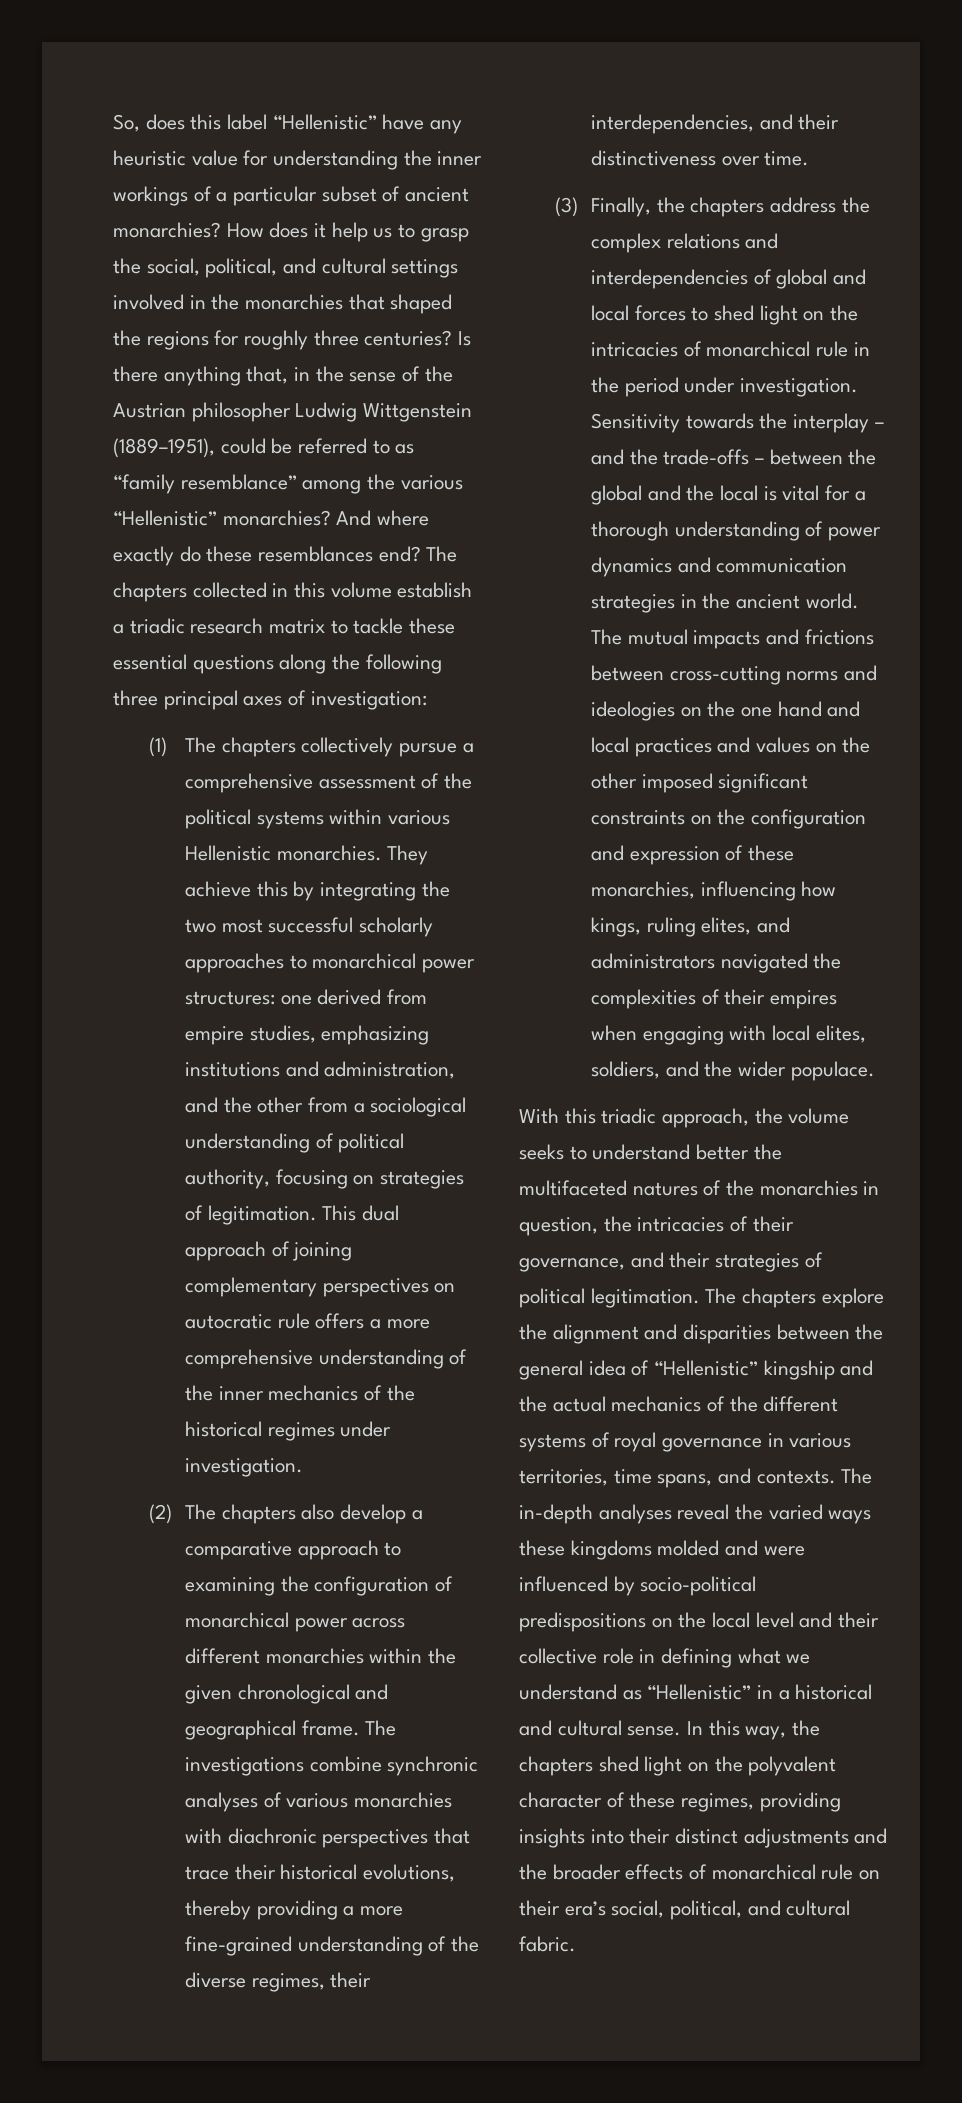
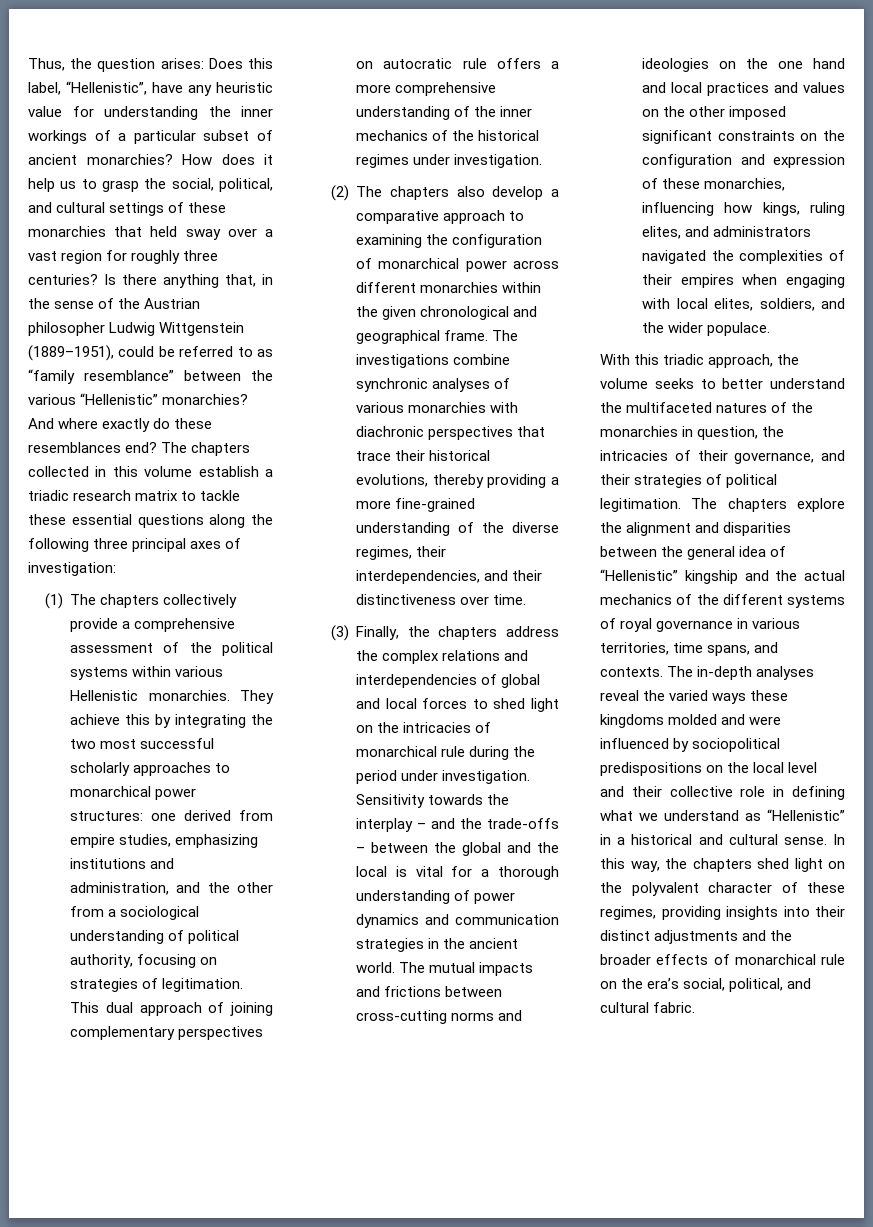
- So, does this label “Hellenistic” have any heuristic value for understanding the inner workings of a particular subset of ancient monarchies?
+ Thus, the question arises: Does this label, “Hellenistic”, have any heuristic value for understanding the inner workings of a particular subset of ancient monarchies?
- How does it help us to grasp the social, political, and cultural settings involved in the monarchies that shaped the regions for roughly three centuries?
+ How does it help us to grasp the social, political, and cultural settings of these monarchies that held sway over a vast region for roughly three centuries?
- Is there anything that, in the sense of the Austrian philosopher Ludwig Wittgenstein (1889–1951), could be referred to as “family resemblance” among the various “Hellenistic” monarchies?
+ Is there anything that, in the sense of the Austrian philosopher Ludwig Wittgenstein (1889–1951), could be referred to as “family resemblance” between the various “Hellenistic” monarchies?
- (1) The chapters collectively pursue a comprehensive assessment of the political systems within various Hellenistic monarchies.
+ (1) The chapters collectively provide a comprehensive assessment of the political systems within various Hellenistic monarchies.
- (3) Finally, the chapters address the complex relations and interdependencies of global and local forces to shed light on the intricacies of monarchical rule in the period under investigation.
+ (3) Finally, the chapters address the complex relations and interdependencies of global and local forces to shed light on the intricacies of monarchical rule during the period under investigation.
- With this triadic approach, the volume seeks to understand better the multifaceted natures of the monarchies in question, the intricacies of their governance, and their strategies of political legitimation.
+ With this triadic approach, the volume seeks to better understand the multifaceted natures of the monarchies in question, the intricacies of their governance, and their strategies of political legitimation.
- The in-depth analyses reveal the varied ways these kingdoms molded and were influenced by socio-political predispositions on the local level and their collective role in defining what we understand as “Hellenistic” in a historical and cultural sense.
+ The in-depth analyses reveal the varied ways these kingdoms molded and were influenced by sociopolitical predispositions on the local level and their collective role in defining what we understand as “Hellenistic” in a historical and cultural sense.
- In this way, the chapters shed light on the polyvalent character of these regimes, providing insights into their distinct adjustments and the broader effects of monarchical rule on their era’s social, political, and cultural fabric.
+ In this way, the chapters shed light on the polyvalent character of these regimes, providing insights into their distinct adjustments and the broader effects of monarchical rule on the era’s social, political, and cultural fabric.

